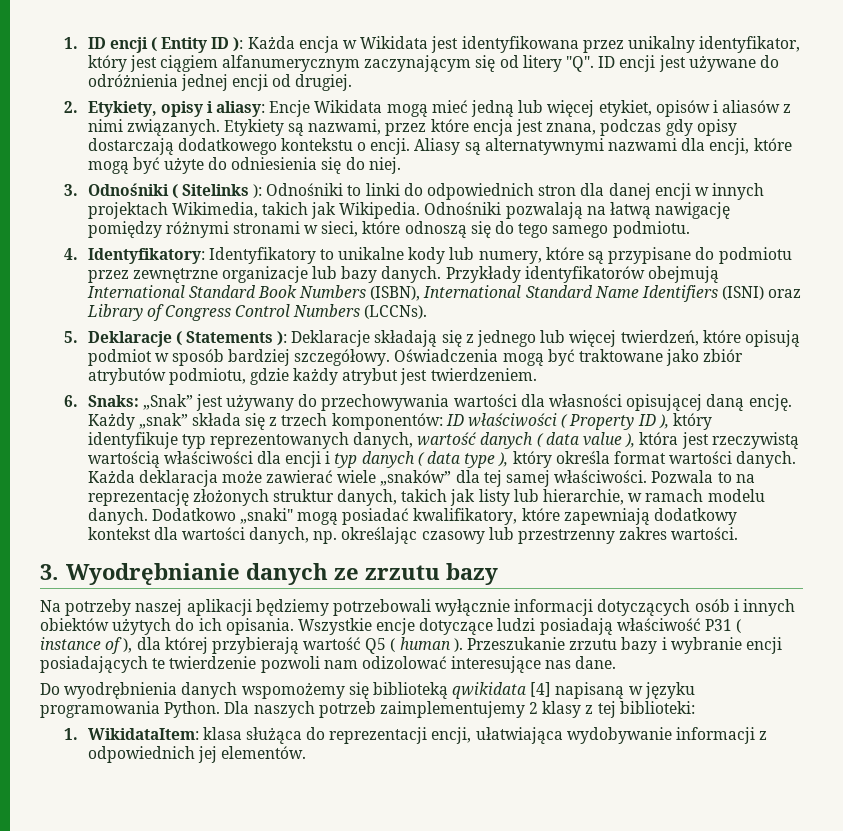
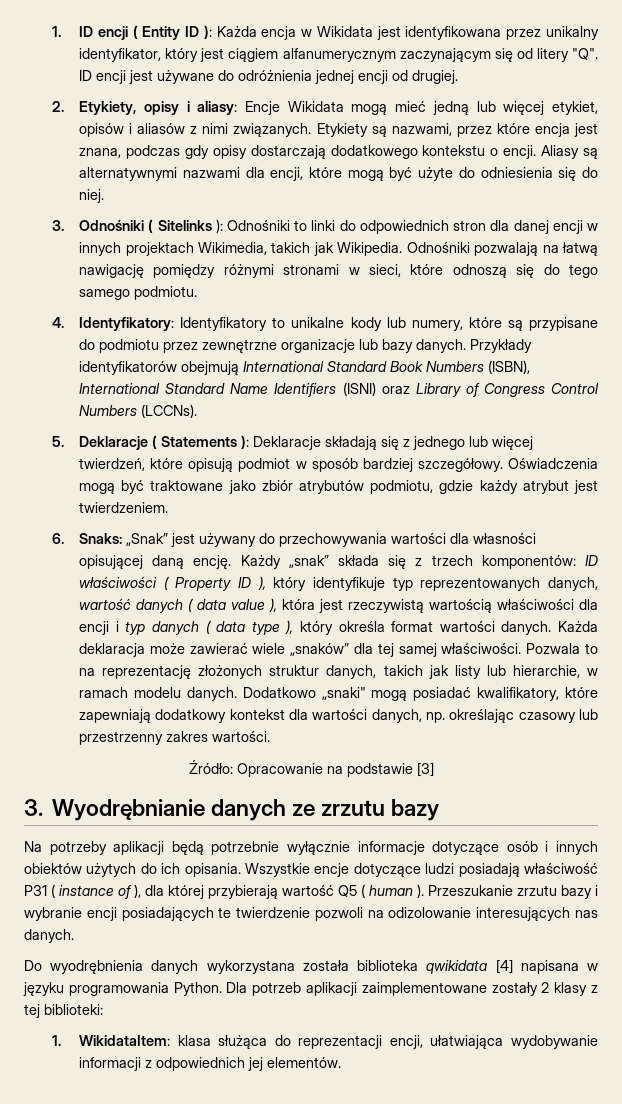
+ Źródło: Opracowanie na podstawie [3]
- Na potrzeby naszej aplikacji będziemy potrzebowali wyłącznie informacji dotyczących osób i innych obiektów użytych do ich opisania.
+ Na potrzeby aplikacji będą potrzebnie wyłącznie informacje dotyczące osób i innych obiektów użytych do ich opisania.
- Przeszukanie zrzutu bazy i wybranie encji posiadających te twierdzenie pozwoli nam odizolować interesujące nas dane.
+ Przeszukanie zrzutu bazy i wybranie encji posiadających te twierdzenie pozwoli na odizolowanie interesujących nas danych.
- Do wyodrębnienia danych wspomożemy się biblioteką qwikidata [4] napisaną w języku programowania Python.
+ Do wyodrębnienia danych wykorzystana została biblioteka qwikidata [4] napisana w języku programowania Python.
- Dla naszych potrzeb zaimplementujemy 2 klasy z tej biblioteki:
+ Dla potrzeb aplikacji zaimplementowane zostały 2 klasy z tej biblioteki:

